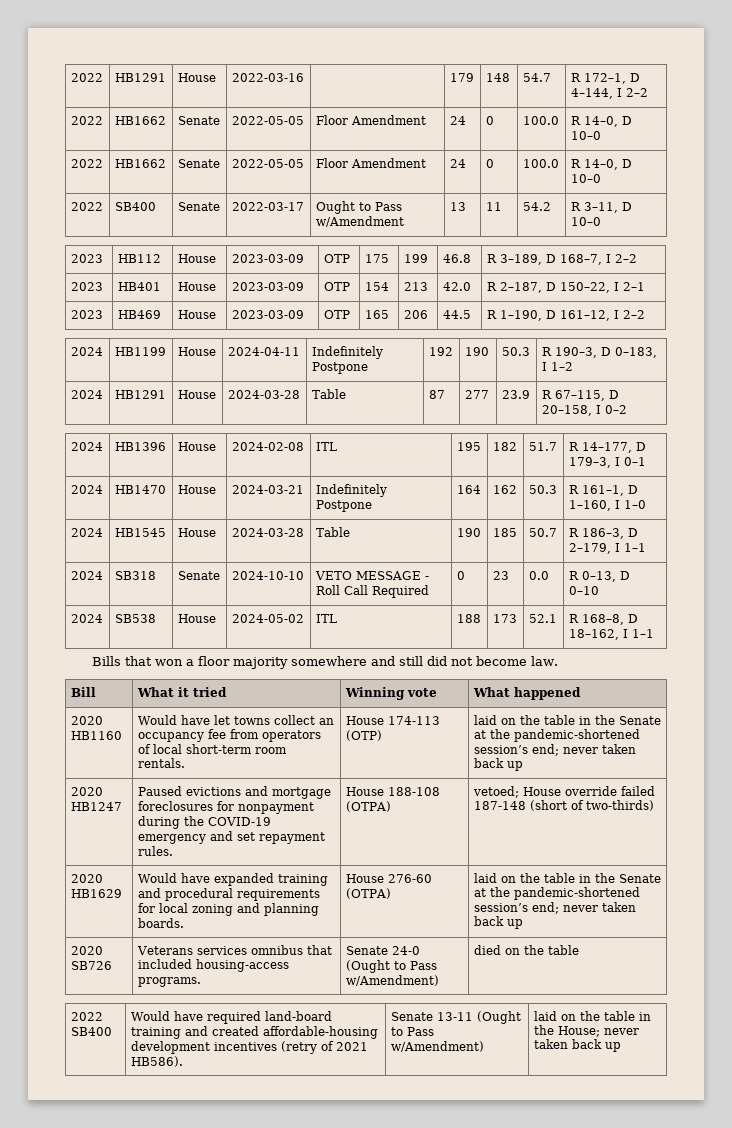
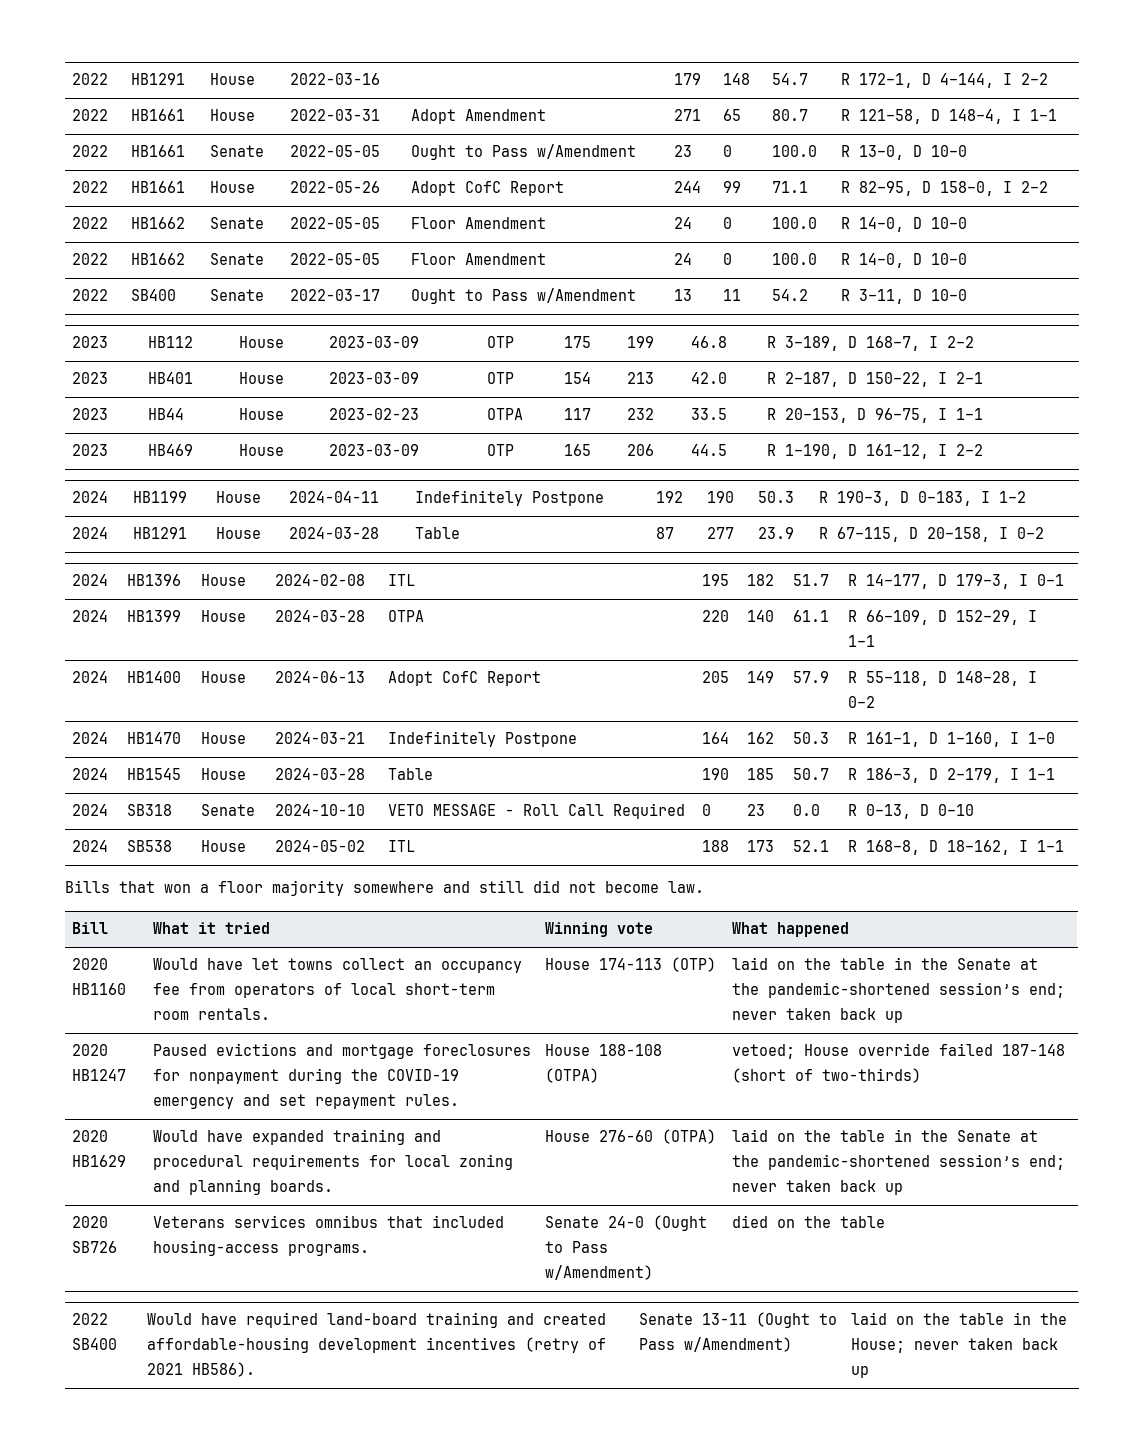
+ 2022 | HB1661 | House | 2022-03-31 | Adopt Amendment | 271 | 65 | 80.7 | R 121–58, D 148–4, I 1–1
+ 2022 | HB1661 | Senate | 2022-05-05 | Ought to Pass w/Amendment | 23 | 0 | 100.0 | R 13–0, D 10–0
+ 2022 | HB1661 | House | 2022-05-26 | Adopt CofC Report | 244 | 99 | 71.1 | R 82–95, D 158–0, I 2–2
+ 2023 | HB44 | House | 2023-02-23 | OTPA | 117 | 232 | 33.5 | R 20–153, D 96–75, I 1–1
+ 2024 | HB1399 | House | 2024-03-28 | OTPA | 220 | 140 | 61.1 | R 66–109, D 152–29, I 1–1
+ 2024 | HB1400 | House | 2024-06-13 | Adopt CofC Report | 205 | 149 | 57.9 | R 55–118, D 148–28, I 0–2

